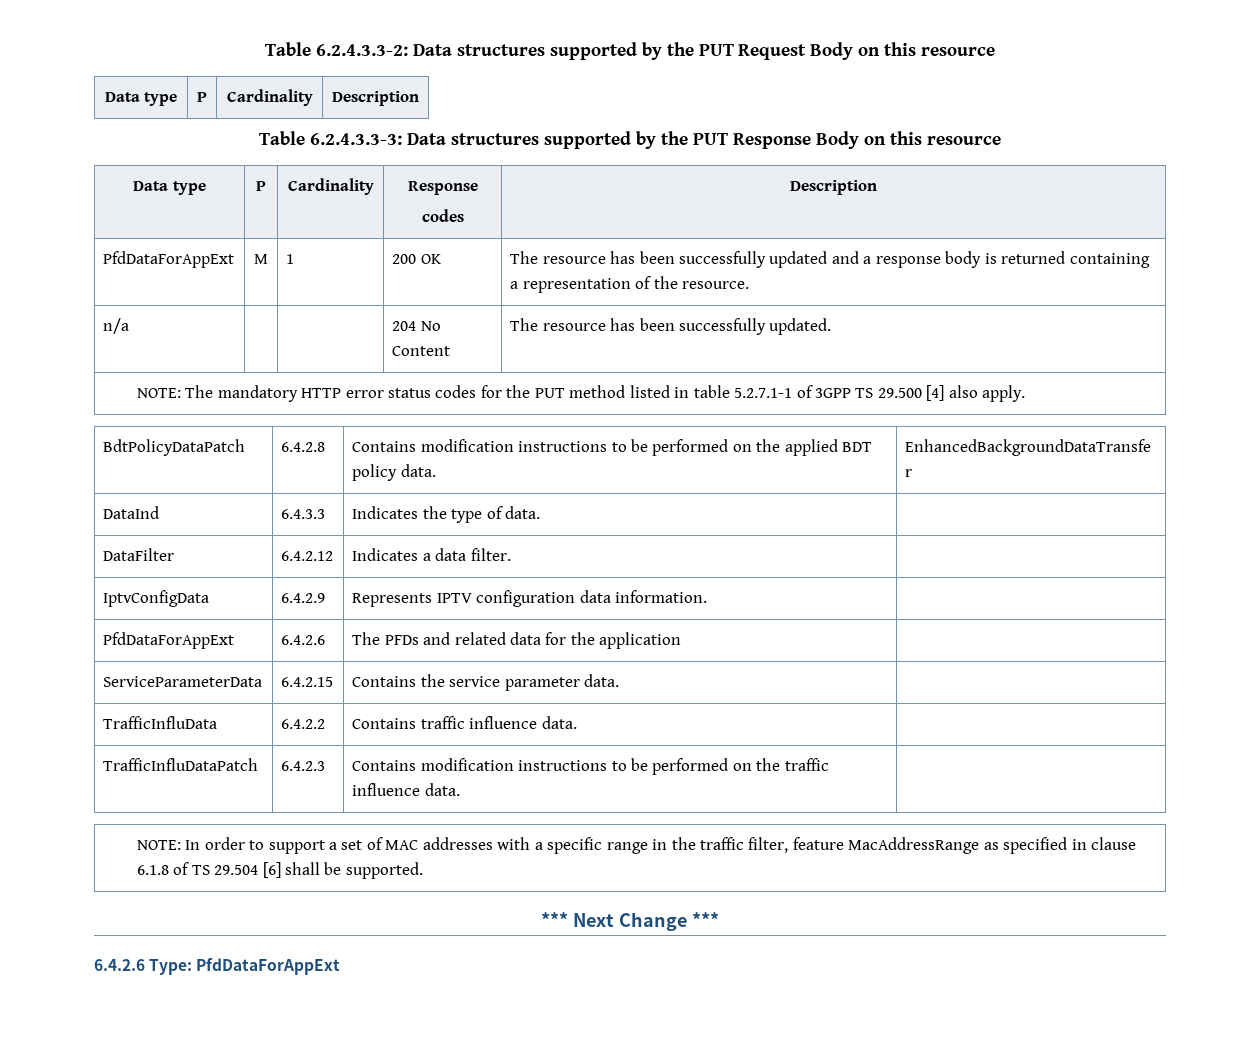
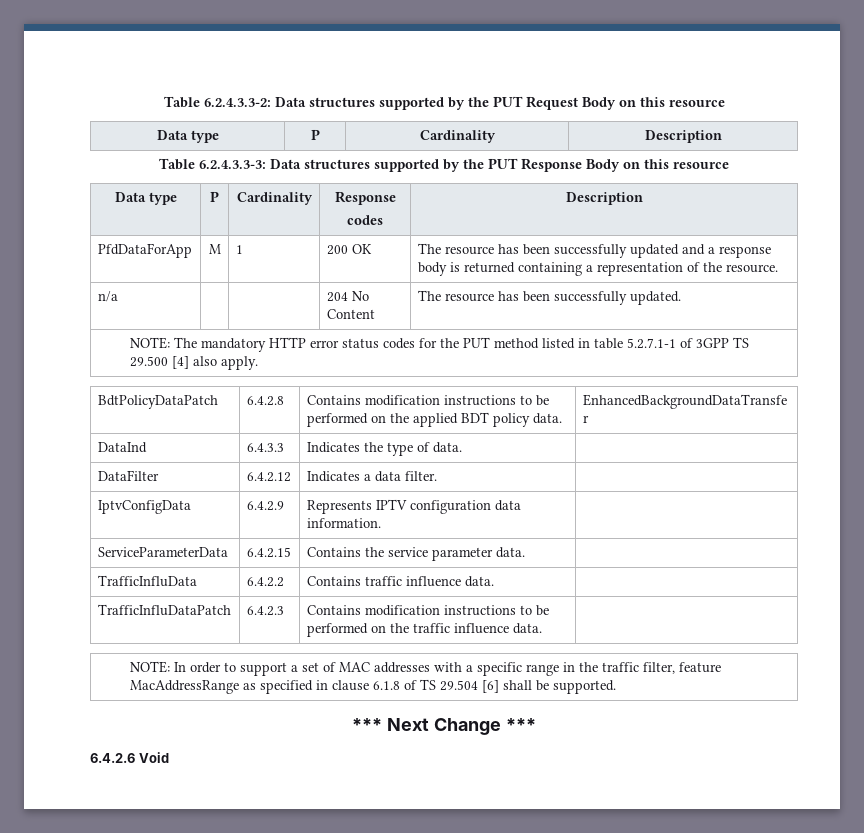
- PfdDataForAppExt | M | 1 | 200 OK | The resource has been successfully updated and a response body is returned containing a representation of the resource.
+ PfdDataForApp | M | 1 | 200 OK | The resource has been successfully updated and a response body is returned containing a representation of the resource.
- PfdDataForAppExt | 6.4.2.6 | The PFDs and related data for the application |
- 6.4.2.6 Type: PfdDataForAppExt
+ 6.4.2.6 Void

